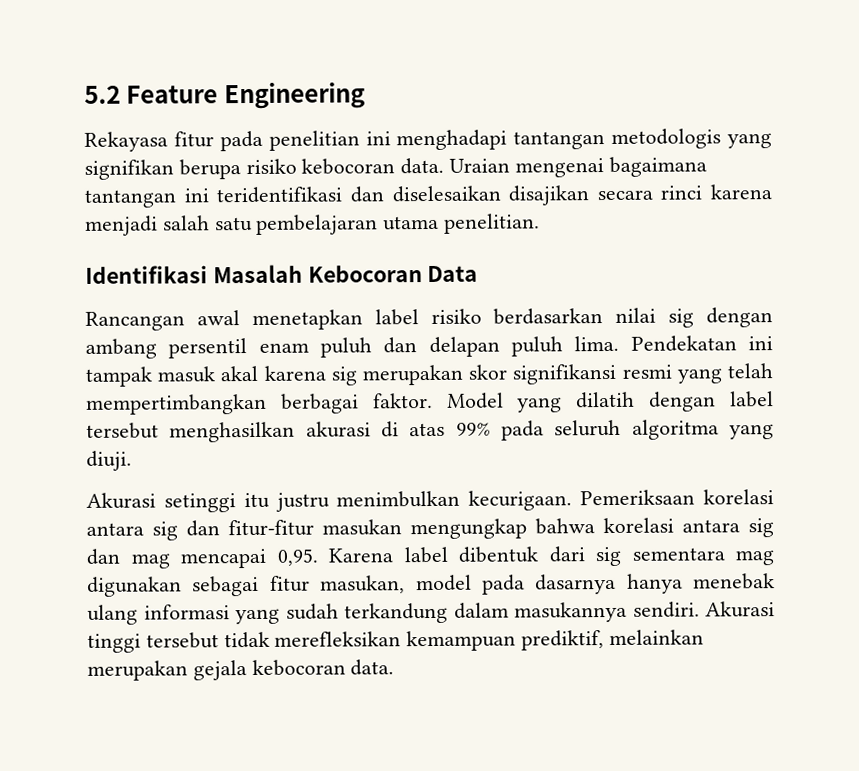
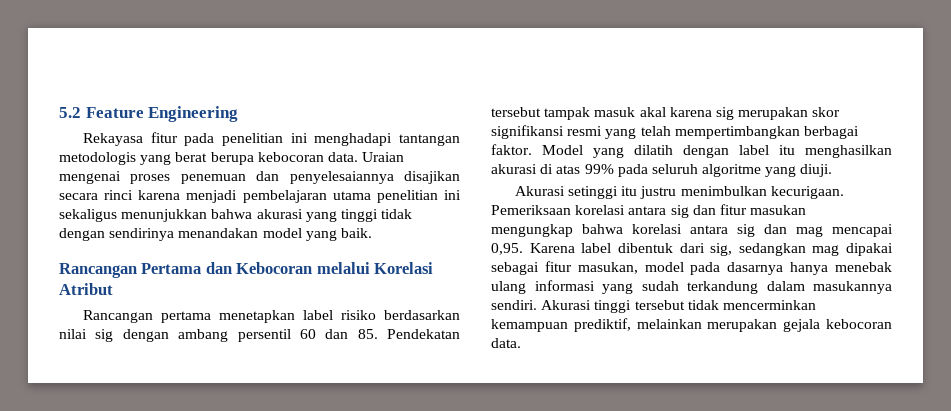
- Rekayasa fitur pada penelitian ini menghadapi tantangan metodologis yang signifikan berupa risiko kebocoran data.
+ Rekayasa fitur pada penelitian ini menghadapi tantangan metodologis yang berat berupa kebocoran data.
- Uraian mengenai bagaimana tantangan ini teridentifikasi dan diselesaikan disajikan secara rinci karena menjadi salah satu pembelajaran utama penelitian.
- Identifikasi Masalah Kebocoran Data
- Rancangan awal menetapkan label risiko berdasarkan nilai sig dengan ambang persentil enam puluh dan delapan puluh lima. Pendekatan ini tampak masuk akal karena sig merupakan skor signifikansi resmi yang telah mempertimbangkan berbagai faktor.
+ Uraian mengenai proses penemuan dan penyelesaiannya disajikan secara rinci karena menjadi pembelajaran utama penelitian ini sekaligus menunjukkan bahwa akurasi yang tinggi tidak dengan sendirinya menandakan model yang baik.
+ Rancangan Pertama dan Kebocoran melalui Korelasi Atribut
+ Rancangan pertama menetapkan label risiko berdasarkan nilai sig dengan ambang persentil 60 dan 85. Pendekatan tersebut tampak masuk akal karena sig merupakan skor signifikansi resmi yang telah mempertimbangkan berbagai faktor.
- Model yang dilatih dengan label tersebut menghasilkan akurasi di atas 99% pada seluruh algoritma yang diuji.
+ Model yang dilatih dengan label itu menghasilkan akurasi di atas 99% pada seluruh algoritme yang diuji.
- Pemeriksaan korelasi antara sig dan fitur-fitur masukan mengungkap bahwa korelasi antara sig dan mag mencapai 0,95.
+ Pemeriksaan korelasi antara sig dan fitur masukan mengungkap bahwa korelasi antara sig dan mag mencapai 0,95.
- Karena label dibentuk dari sig sementara mag digunakan sebagai fitur masukan, model pada dasarnya hanya menebak ulang informasi yang sudah terkandung dalam masukannya sendiri.
+ Karena label dibentuk dari sig, sedangkan mag dipakai sebagai fitur masukan, model pada dasarnya hanya menebak ulang informasi yang sudah terkandung dalam masukannya sendiri.
- Akurasi tinggi tersebut tidak merefleksikan kemampuan prediktif, melainkan merupakan gejala kebocoran data.
+ Akurasi tinggi tersebut tidak mencerminkan kemampuan prediktif, melainkan merupakan gejala kebocoran data.

